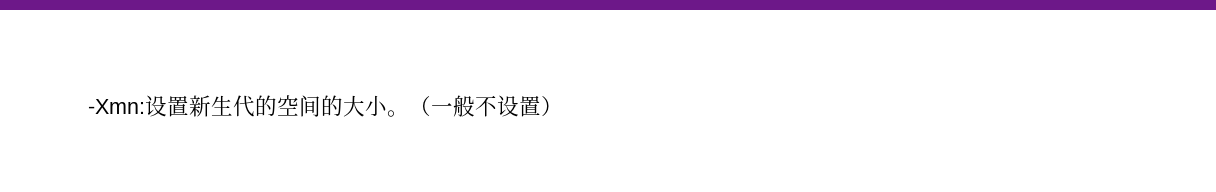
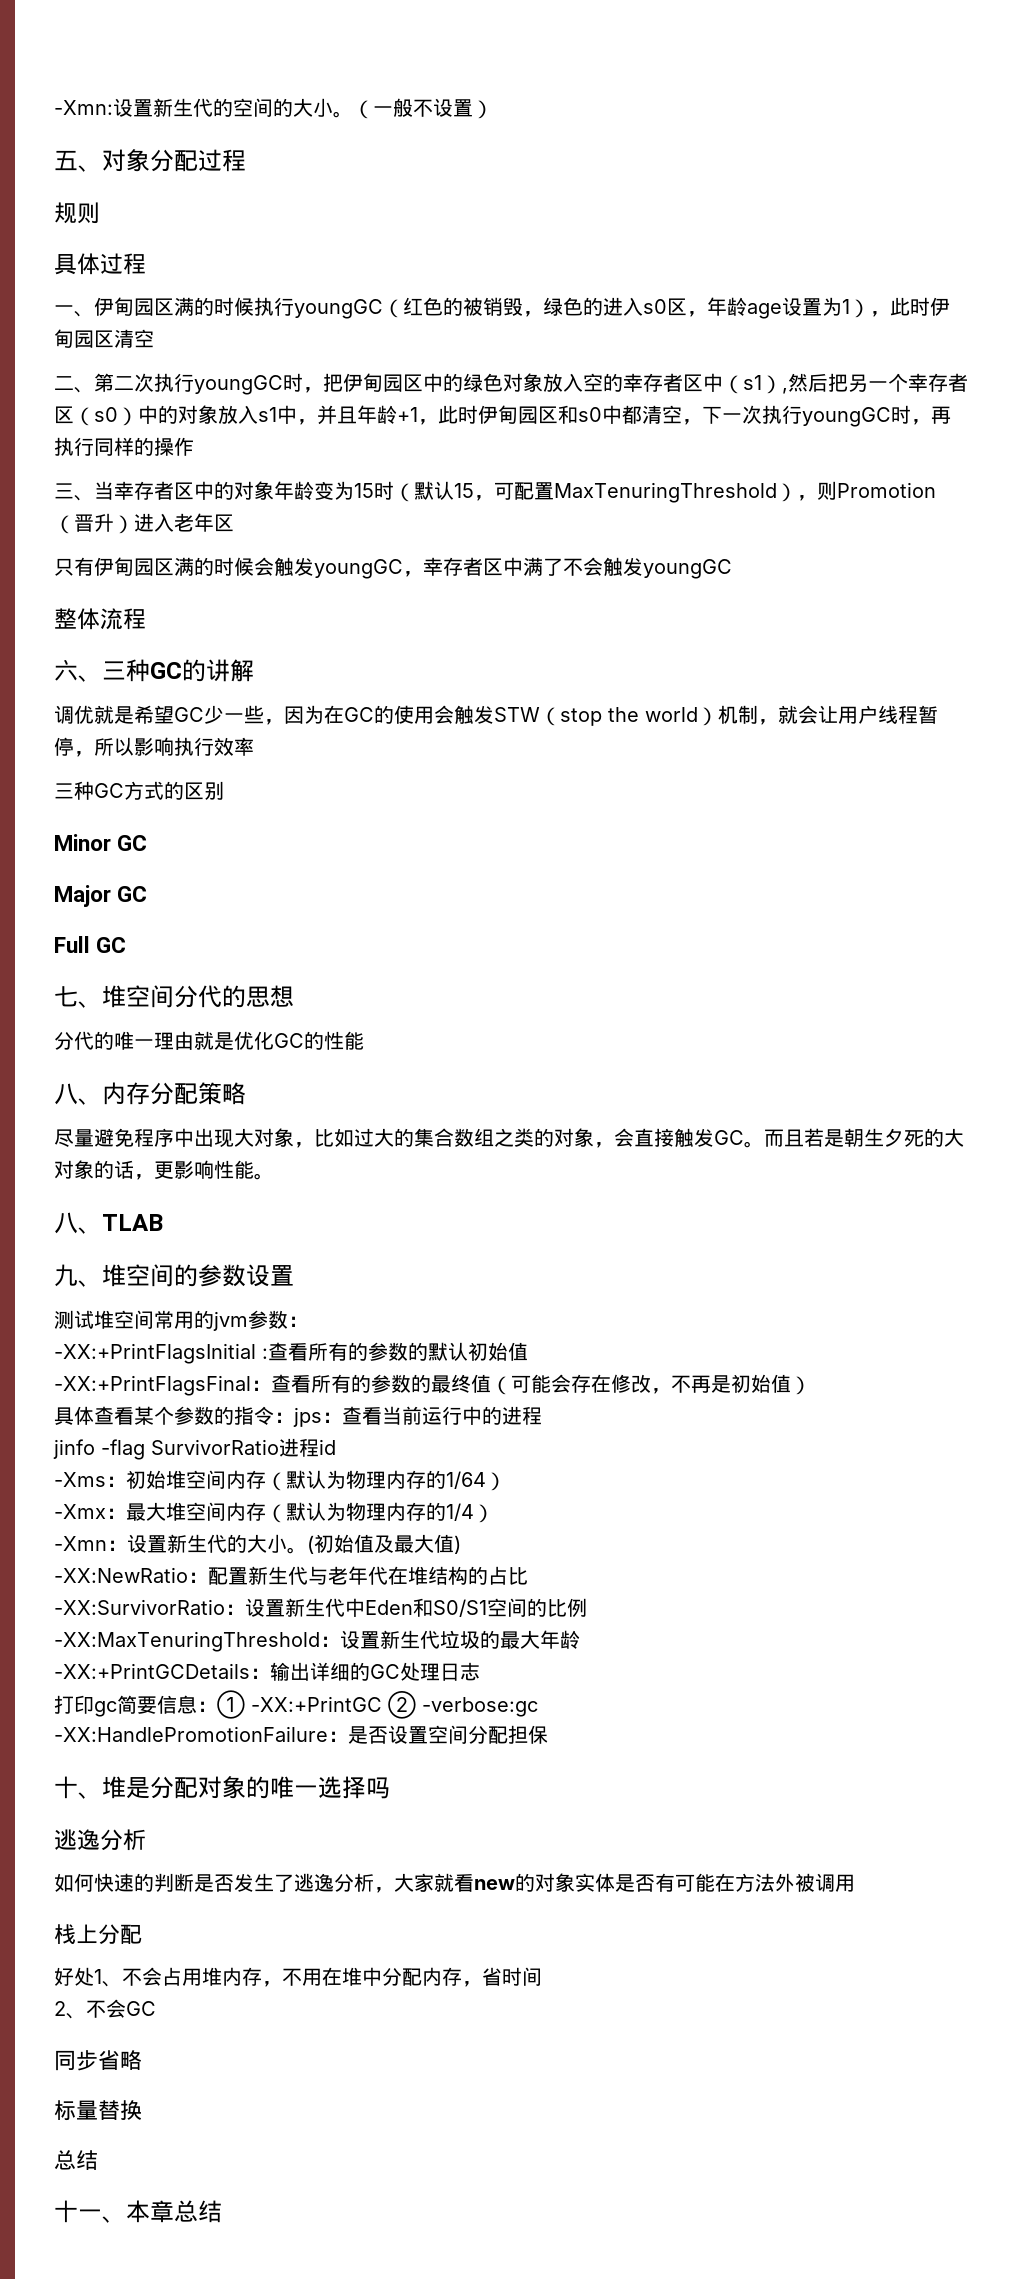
+ 五、对象分配过程
+ 规则
+ 具体过程
+ 一、伊甸园区满的时候执行youngGC（红色的被销毁，绿色的进入s0区，年龄age设置为1），此时伊甸园区清空
+ 二、第二次执行youngGC时，把伊甸园区中的绿色对象放入空的幸存者区中（s1）,然后把另一个幸存者区（s0）中的对象放入s1中，并且年龄+1，此时伊甸园区和s0中都清空，下一次执行youngGC时，再执行同样的操作
+ 三、当幸存者区中的对象年龄变为15时（默认15，可配置MaxTenuringThreshold），则Promotion（晋升）进入老年区
+ 只有伊甸园区满的时候会触发youngGC，幸存者区中满了不会触发youngGC
+ 整体流程
+ 六、三种GC的讲解
+ 调优就是希望GC少一些，因为在GC的使用会触发STW（stop the world）机制，就会让用户线程暂停，所以影响执行效率
+ 三种GC方式的区别
+ Minor GC
+ Major GC
+ Full GC
+ 七、堆空间分代的思想
+ 分代的唯一理由就是优化GC的性能
+ 八、内存分配策略
+ 尽量避免程序中出现大对象，比如过大的集合数组之类的对象，会直接触发GC。而且若是朝生夕死的大对象的话，更影响性能。
+ 八、TLAB
+ 九、堆空间的参数设置
+ 测试堆空间常用的jvm参数：
+ -XX:+PrintFlagsInitial :查看所有的参数的默认初始值
+ -XX:+PrintFlagsFinal：查看所有的参数的最终值（可能会存在修改，不再是初始值）
+ 具体查看某个参数的指令：jps：查看当前运行中的进程
+ jinfo -flag SurvivorRatio进程id
+ -Xms：初始堆空间内存（默认为物理内存的1/64）
+ -Xmx：最大堆空间内存（默认为物理内存的1/4）
+ -Xmn：设置新生代的大小。(初始值及最大值)
+ -XX:NewRatio：配置新生代与老年代在堆结构的占比
+ -XX:SurvivorRatio：设置新生代中Eden和S0/S1空间的比例
+ -XX:MaxTenuringThreshold：设置新生代垃圾的最大年龄
+ -XX:+PrintGCDetails：输出详细的GC处理日志
+ 打印gc简要信息：① -XX:+PrintGC ② -verbose:gc
+ -XX:HandlePromotionFailure：是否设置空间分配担保
+ 十、堆是分配对象的唯一选择吗
+ 逃逸分析
+ 如何快速的判断是否发生了逃逸分析，大家就看new的对象实体是否有可能在方法外被调用
+ 栈上分配
+ 好处1、不会占用堆内存，不用在堆中分配内存，省时间
+ 2、不会GC
+ 同步省略
+ 标量替换
+ 总结
+ 十一、本章总结

